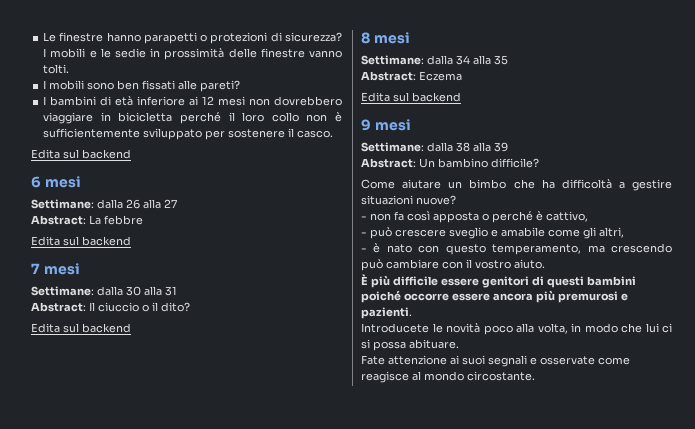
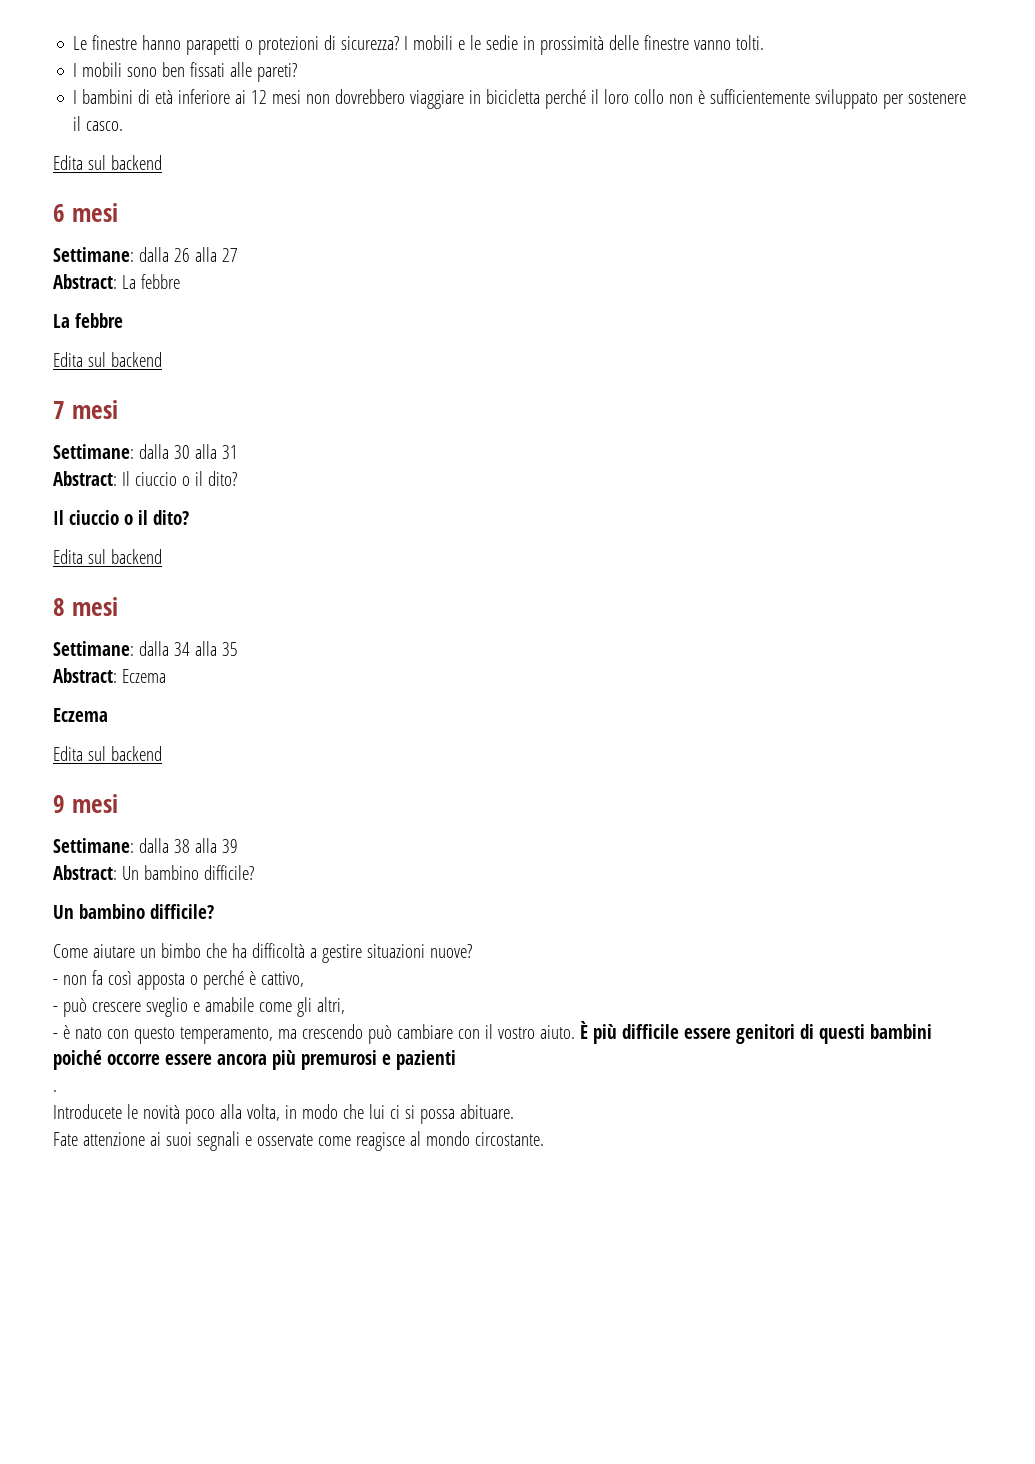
  Abstract: La febbre
+ La febbre
  Abstract: Il ciuccio o il dito?
+ Il ciuccio o il dito?
  Abstract: Eczema
+ Eczema
  Abstract: Un bambino difficile?
+ Un bambino difficile?
- - è nato con questo temperamento, ma crescendo può cambiare con il vostro aiuto.
- È più difficile essere genitori di questi bambini poiché occorre essere ancora più premurosi e pazienti.
+ - è nato con questo temperamento, ma crescendo può cambiare con il vostro aiuto. È più difficile essere genitori di questi bambini poiché occorre essere ancora più premurosi e pazienti
+ .

